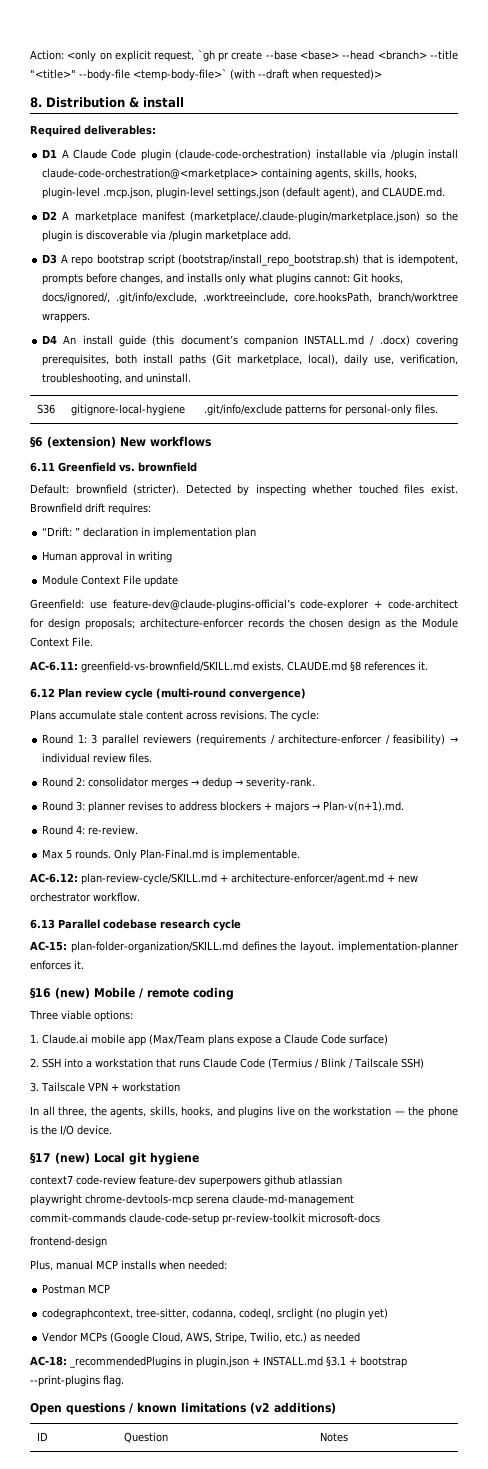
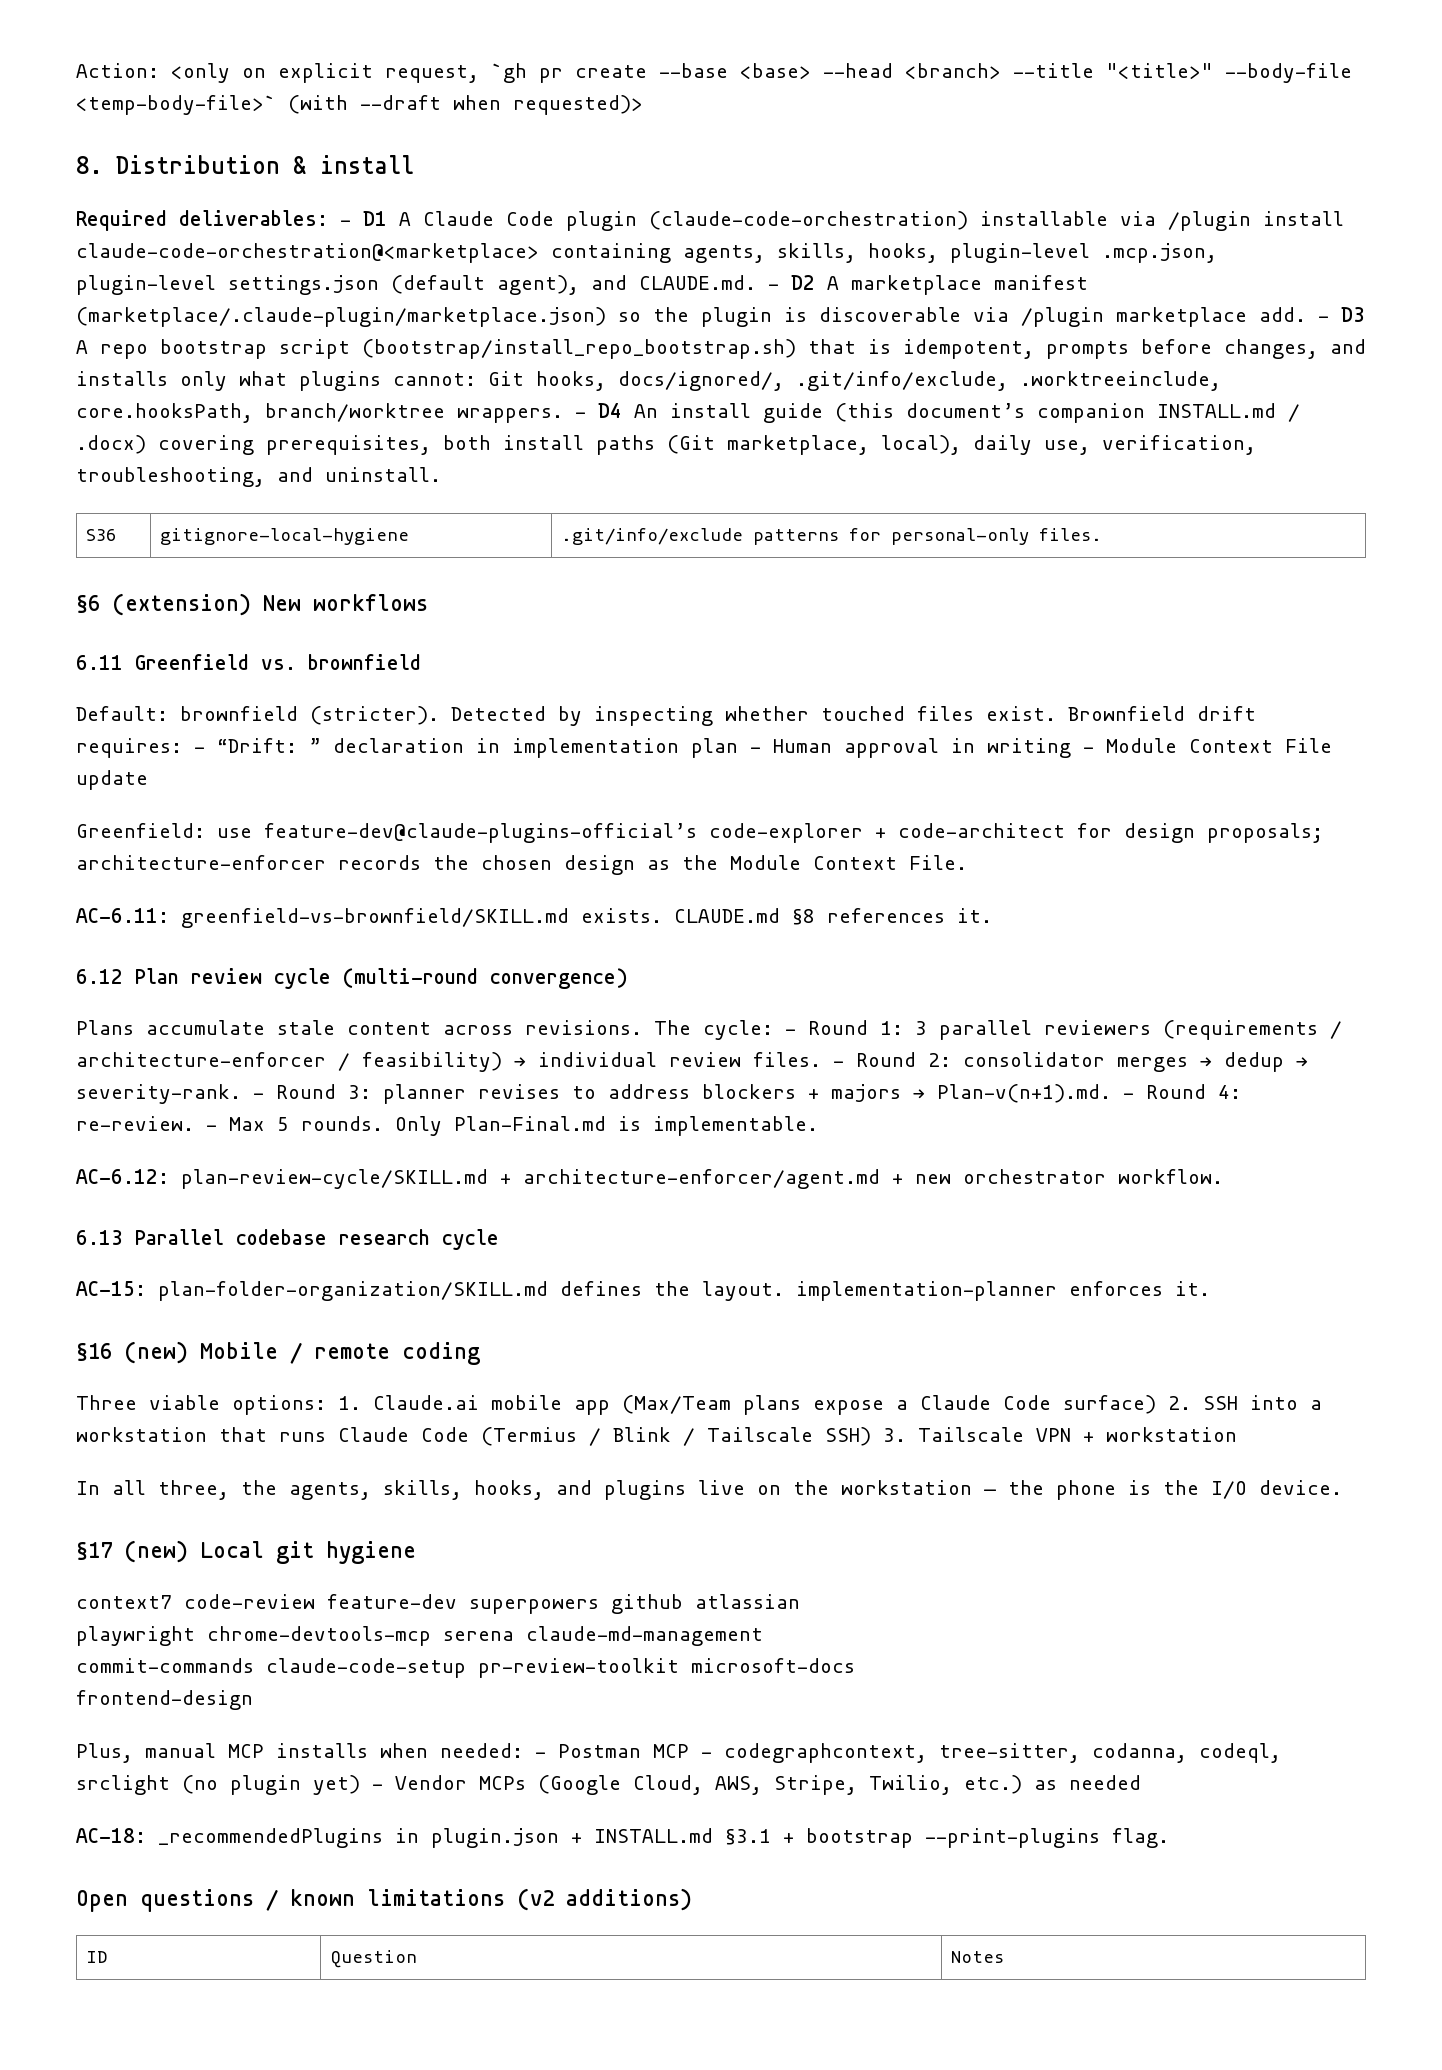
- Required deliverables:
- D1 A Claude Code plugin (claude-code-orchestration) installable via /plugin install claude-code-orchestration@<marketplace> containing agents, skills, hooks, plugin-level .mcp.json, plugin-level settings.json (default agent), and CLAUDE.md.
- D2 A marketplace manifest (marketplace/.claude-plugin/marketplace.json) so the plugin is discoverable via /plugin marketplace add.
- D3 A repo bootstrap script (bootstrap/install_repo_bootstrap.sh) that is idempotent, prompts before changes, and installs only what plugins cannot:
+ Required deliverables: - D1 A Claude Code plugin (claude-code-orchestration) installable via /plugin install claude-code-orchestration@<marketplace> containing agents, skills, hooks, plugin-level .mcp.json, plugin-level settings.json (default agent), and CLAUDE.md. - D2 A marketplace manifest (marketplace/.claude-plugin/marketplace.json) so the plugin is discoverable via /plugin marketplace add. - D3 A repo bootstrap script (bootstrap/install_repo_bootstrap.sh) that is idempotent, prompts before changes, and installs only what plugins cannot:
- Git hooks, docs/ignored/, .git/info/exclude, .worktreeinclude, core.hooksPath, branch/worktree wrappers.
- D4 An install guide (this document’s companion INSTALL.md / .docx) covering prerequisites, both install paths (Git marketplace, local), daily use, verification, troubleshooting, and uninstall.
+ Git hooks, docs/ignored/, .git/info/exclude, .worktreeinclude, core.hooksPath, branch/worktree wrappers. - D4 An install guide (this document’s companion INSTALL.md / .docx) covering prerequisites, both install paths (Git marketplace, local), daily use, verification, troubleshooting, and uninstall.
- Brownfield drift requires:
- “Drift: ” declaration in implementation plan
- Human approval in writing
- Module Context File update
+ Brownfield drift requires: - “Drift: ” declaration in implementation plan - Human approval in writing - Module Context File update
- The cycle:
- Round 1: 3 parallel reviewers (requirements / architecture-enforcer / feasibility) → individual review files.
- Round 2: consolidator merges → dedup → severity-rank.
- Round 3: planner revises to address blockers + majors → Plan-v(n+1).md.
- Round 4: re-review.
- Max 5 rounds.
+ The cycle: - Round 1: 3 parallel reviewers (requirements / architecture-enforcer / feasibility) → individual review files. - Round 2: consolidator merges → dedup → severity-rank. - Round 3: planner revises to address blockers + majors → Plan-v(n+1).md. - Round 4: re-review. - Max 5 rounds.
- Three viable options:
- 1. Claude.ai mobile app (Max/Team plans expose a Claude Code surface)
- 2. SSH into a workstation that runs Claude Code (Termius / Blink / Tailscale SSH)
- 3. Tailscale VPN + workstation
+ Three viable options: 1. Claude.ai mobile app (Max/Team plans expose a Claude Code surface) 2. SSH into a workstation that runs Claude Code (Termius / Blink / Tailscale SSH) 3. Tailscale VPN + workstation
- Plus, manual MCP installs when needed:
- Postman MCP
- codegraphcontext, tree-sitter, codanna, codeql, srclight (no plugin yet)
- Vendor MCPs (Google Cloud, AWS, Stripe, Twilio, etc.) as needed
+ Plus, manual MCP installs when needed: - Postman MCP - codegraphcontext, tree-sitter, codanna, codeql, srclight (no plugin yet) - Vendor MCPs (Google Cloud, AWS, Stripe, Twilio, etc.) as needed

